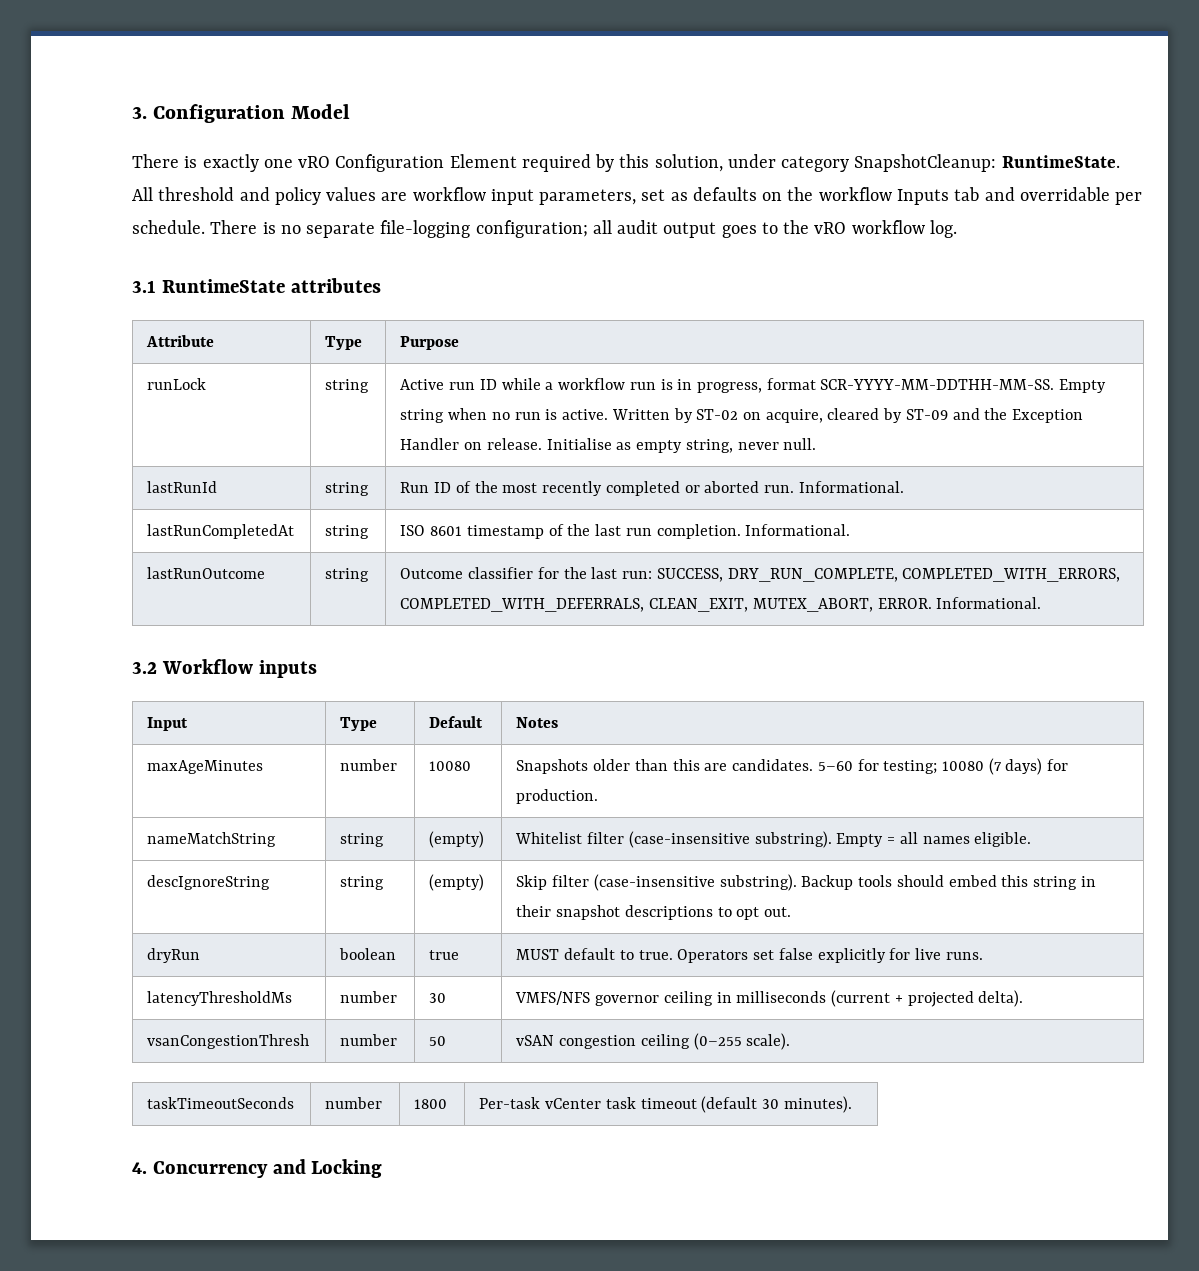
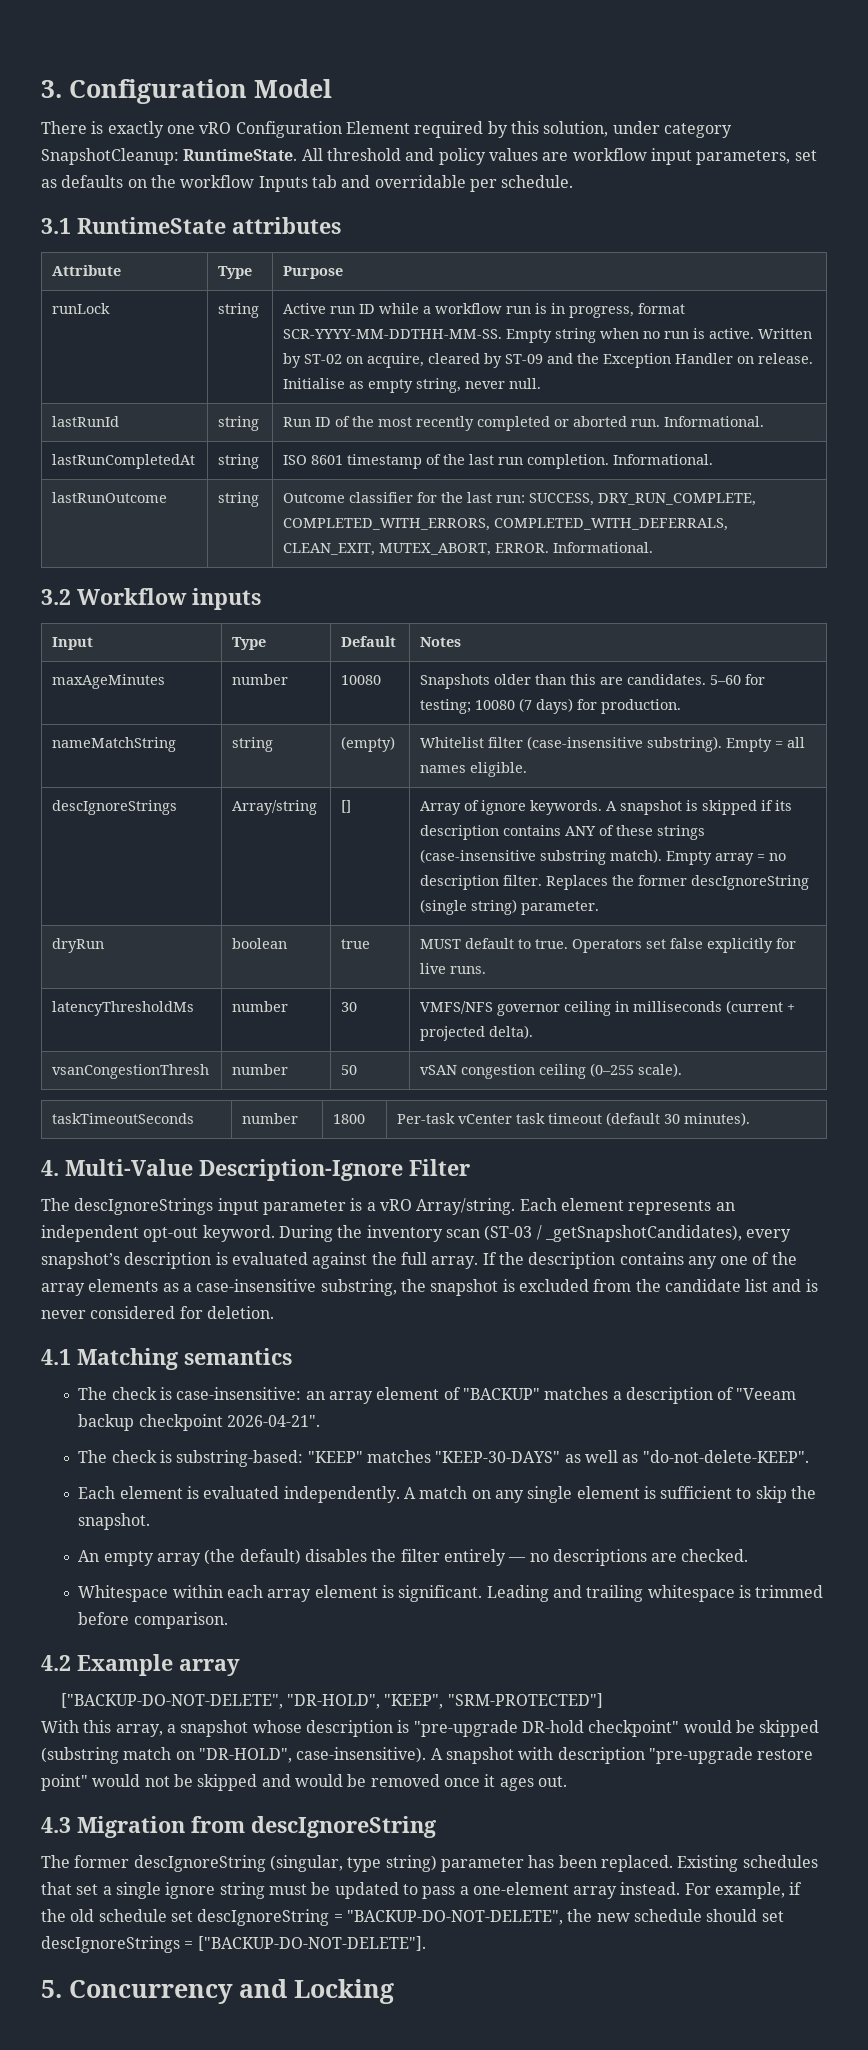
- There is no separate file-logging configuration; all audit output goes to the vRO workflow log.
- descIgnoreString | string | (empty) | Skip filter (case-insensitive substring). Backup tools should embed this string in their snapshot descriptions to opt out.
+ descIgnoreStrings | Array/string | [] | Array of ignore keywords. A snapshot is skipped if its description contains ANY of these strings (case-insensitive substring match). Empty array = no description filter. Replaces the former descIgnoreString (single string) parameter.
- 4. Concurrency and Locking
+ 4. Multi-Value Description-Ignore Filter
+ The descIgnoreStrings input parameter is a vRO Array/string. Each element represents an independent opt-out keyword. During the inventory scan (ST-03 / _getSnapshotCandidates), every snapshot’s description is evaluated against the full array. If the description contains any one of the array elements as a case-insensitive substring, the snapshot is excluded from the candidate list and is never considered for deletion.
+ 4.1 Matching semantics
+ The check is case-insensitive: an array element of "BACKUP" matches a description of "Veeam backup checkpoint 2026-04-21".
+ The check is substring-based: "KEEP" matches "KEEP-30-DAYS" as well as "do-not-delete-KEEP".
+ Each element is evaluated independently. A match on any single element is sufficient to skip the snapshot.
+ An empty array (the default) disables the filter entirely — no descriptions are checked.
+ Whitespace within each array element is significant. Leading and trailing whitespace is trimmed before comparison.
+ 4.2 Example array
+ ["BACKUP-DO-NOT-DELETE", "DR-HOLD", "KEEP", "SRM-PROTECTED"]
+ With this array, a snapshot whose description is "pre-upgrade DR-hold checkpoint" would be skipped (substring match on "DR-HOLD", case-insensitive). A snapshot with description "pre-upgrade restore point" would not be skipped and would be removed once it ages out.
+ 4.3 Migration from descIgnoreString
+ The former descIgnoreString (singular, type string) parameter has been replaced. Existing schedules that set a single ignore string must be updated to pass a one-element array instead. For example, if the old schedule set descIgnoreString = "BACKUP-DO-NOT-DELETE", the new schedule should set descIgnoreStrings = ["BACKUP-DO-NOT-DELETE"].
+ 5. Concurrency and Locking

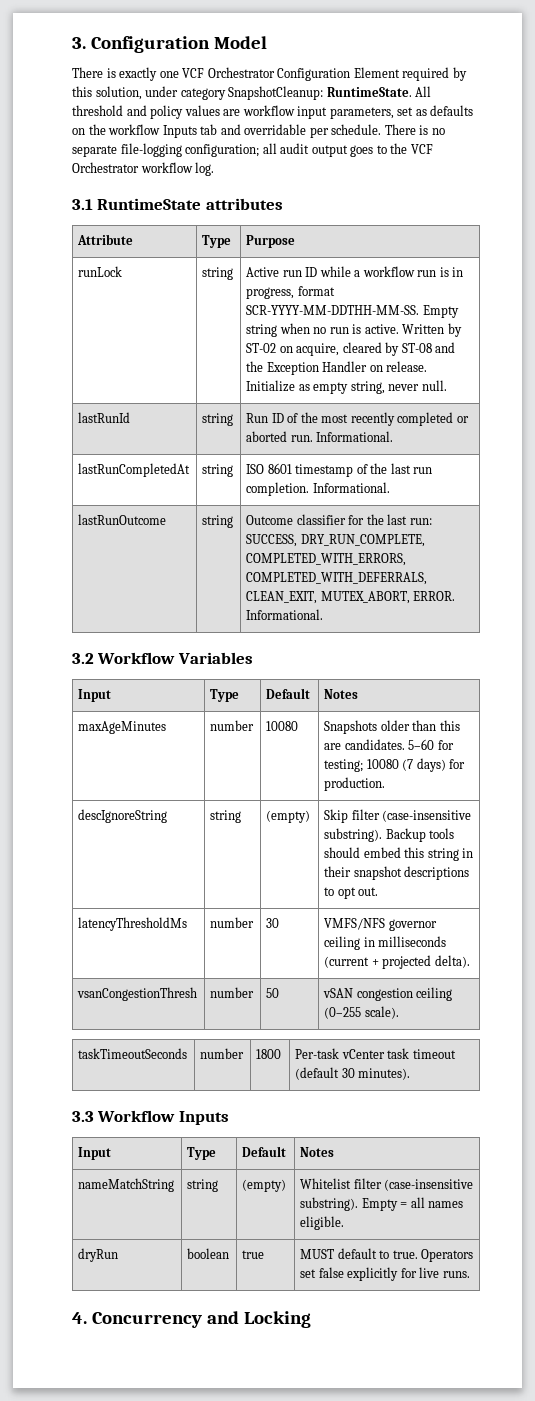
- There is exactly one vRO Configuration Element required by this solution, under category SnapshotCleanup: RuntimeState.
+ There is exactly one VCF Orchestrator Configuration Element required by this solution, under category SnapshotCleanup: RuntimeState.
+ There is no separate file-logging configuration; all audit output goes to the VCF Orchestrator workflow log.
- Written by ST-02 on acquire, cleared by ST-09 and the Exception Handler on release.
+ Written by ST-02 on acquire, cleared by ST-08 and the Exception Handler on release.
- Initialise as empty string, never null.
+ Initialize as empty string, never null.
- 3.2 Workflow inputs
+ 3.2 Workflow Variables
- nameMatchString | string | (empty) | Whitelist filter (case-insensitive substring). Empty = all names eligible.
- descIgnoreStrings | Array/string | [] | Array of ignore keywords. A snapshot is skipped if its description contains ANY of these strings (case-insensitive substring match). Empty array = no description filter. Replaces the former descIgnoreString (single string) parameter.
- dryRun | boolean | true | MUST default to true. Operators set false explicitly for live runs.
+ descIgnoreString | string | (empty) | Skip filter (case-insensitive substring). Backup tools should embed this string in their snapshot descriptions to opt out.
- 4. Multi-Value Description-Ignore Filter
- The descIgnoreStrings input parameter is a vRO Array/string. Each element represents an independent opt-out keyword. During the inventory scan (ST-03 / _getSnapshotCandidates), every snapshot’s description is evaluated against the full array. If the description contains any one of the array elements as a case-insensitive substring, the snapshot is excluded from the candidate list and is never considered for deletion.
- 4.1 Matching semantics
- The check is case-insensitive: an array element of "BACKUP" matches a description of "Veeam backup checkpoint 2026-04-21".
- The check is substring-based: "KEEP" matches "KEEP-30-DAYS" as well as "do-not-delete-KEEP".
- Each element is evaluated independently. A match on any single element is sufficient to skip the snapshot.
- An empty array (the default) disables the filter entirely — no descriptions are checked.
- Whitespace within each array element is significant. Leading and trailing whitespace is trimmed before comparison.
- 4.2 Example array
- ["BACKUP-DO-NOT-DELETE", "DR-HOLD", "KEEP", "SRM-PROTECTED"]
- With this array, a snapshot whose description is "pre-upgrade DR-hold checkpoint" would be skipped (substring match on "DR-HOLD", case-insensitive). A snapshot with description "pre-upgrade restore point" would not be skipped and would be removed once it ages out.
- 4.3 Migration from descIgnoreString
- The former descIgnoreString (singular, type string) parameter has been replaced. Existing schedules that set a single ignore string must be updated to pass a one-element array instead. For example, if the old schedule set descIgnoreString = "BACKUP-DO-NOT-DELETE", the new schedule should set descIgnoreStrings = ["BACKUP-DO-NOT-DELETE"].
- 5. Concurrency and Locking
+ 3.3 Workflow Inputs
+ Input | Type | Default | Notes
+ nameMatchString | string | (empty) | Whitelist filter (case-insensitive substring). Empty = all names eligible.
+ dryRun | boolean | true | MUST default to true. Operators set false explicitly for live runs.
+ 4. Concurrency and Locking

